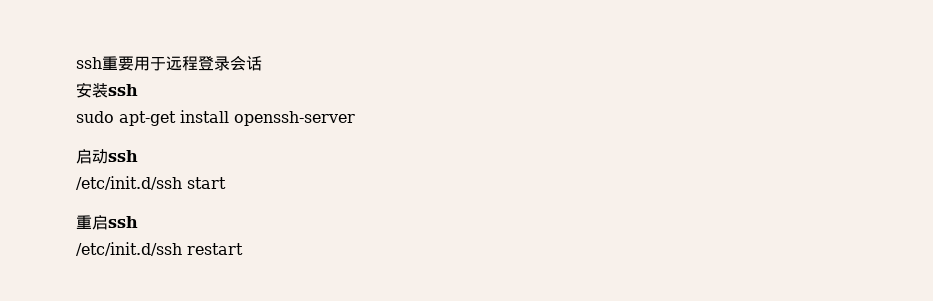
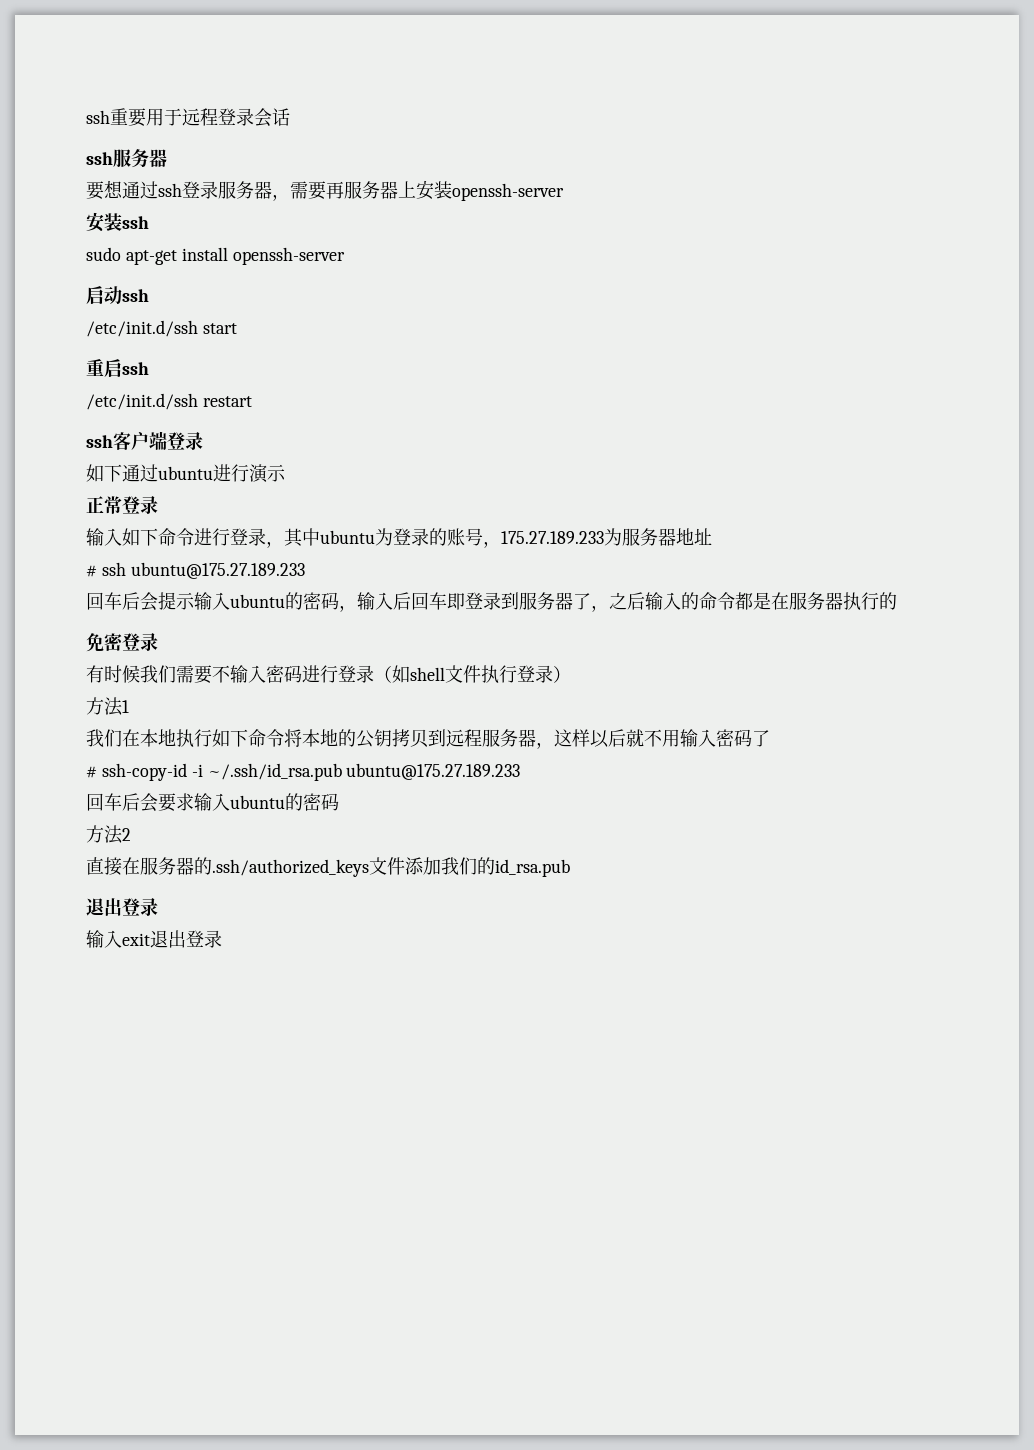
+ ssh服务器
+ 要想通过ssh登录服务器，需要再服务器上安装openssh-server
+ ssh客户端登录
+ 如下通过ubuntu进行演示
+ 正常登录
+ 输入如下命令进行登录，其中ubuntu为登录的账号，175.27.189.233为服务器地址
+ # ssh ubuntu@175.27.189.233
+ 回车后会提示输入ubuntu的密码，输入后回车即登录到服务器了，之后输入的命令都是在服务器执行的
+ 免密登录
+ 有时候我们需要不输入密码进行登录（如shell文件执行登录）
+ 方法1
+ 我们在本地执行如下命令将本地的公钥拷贝到远程服务器，这样以后就不用输入密码了
+ # ssh-copy-id -i ~/.ssh/id_rsa.pub ubuntu@175.27.189.233
+ 回车后会要求输入ubuntu的密码
+ 方法2
+ 直接在服务器的.ssh/authorized_keys文件添加我们的id_rsa.pub
+ 退出登录
+ 输入exit退出登录

